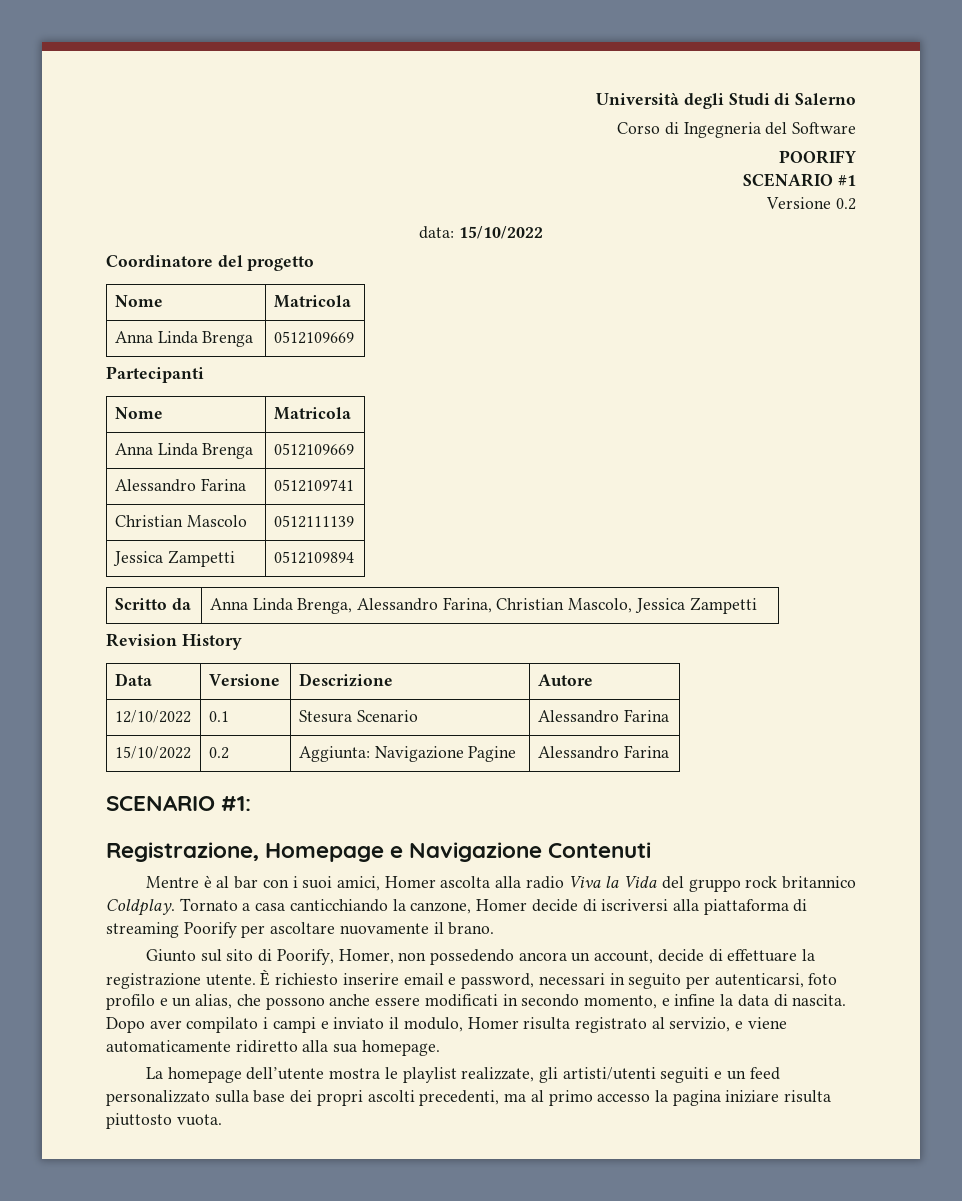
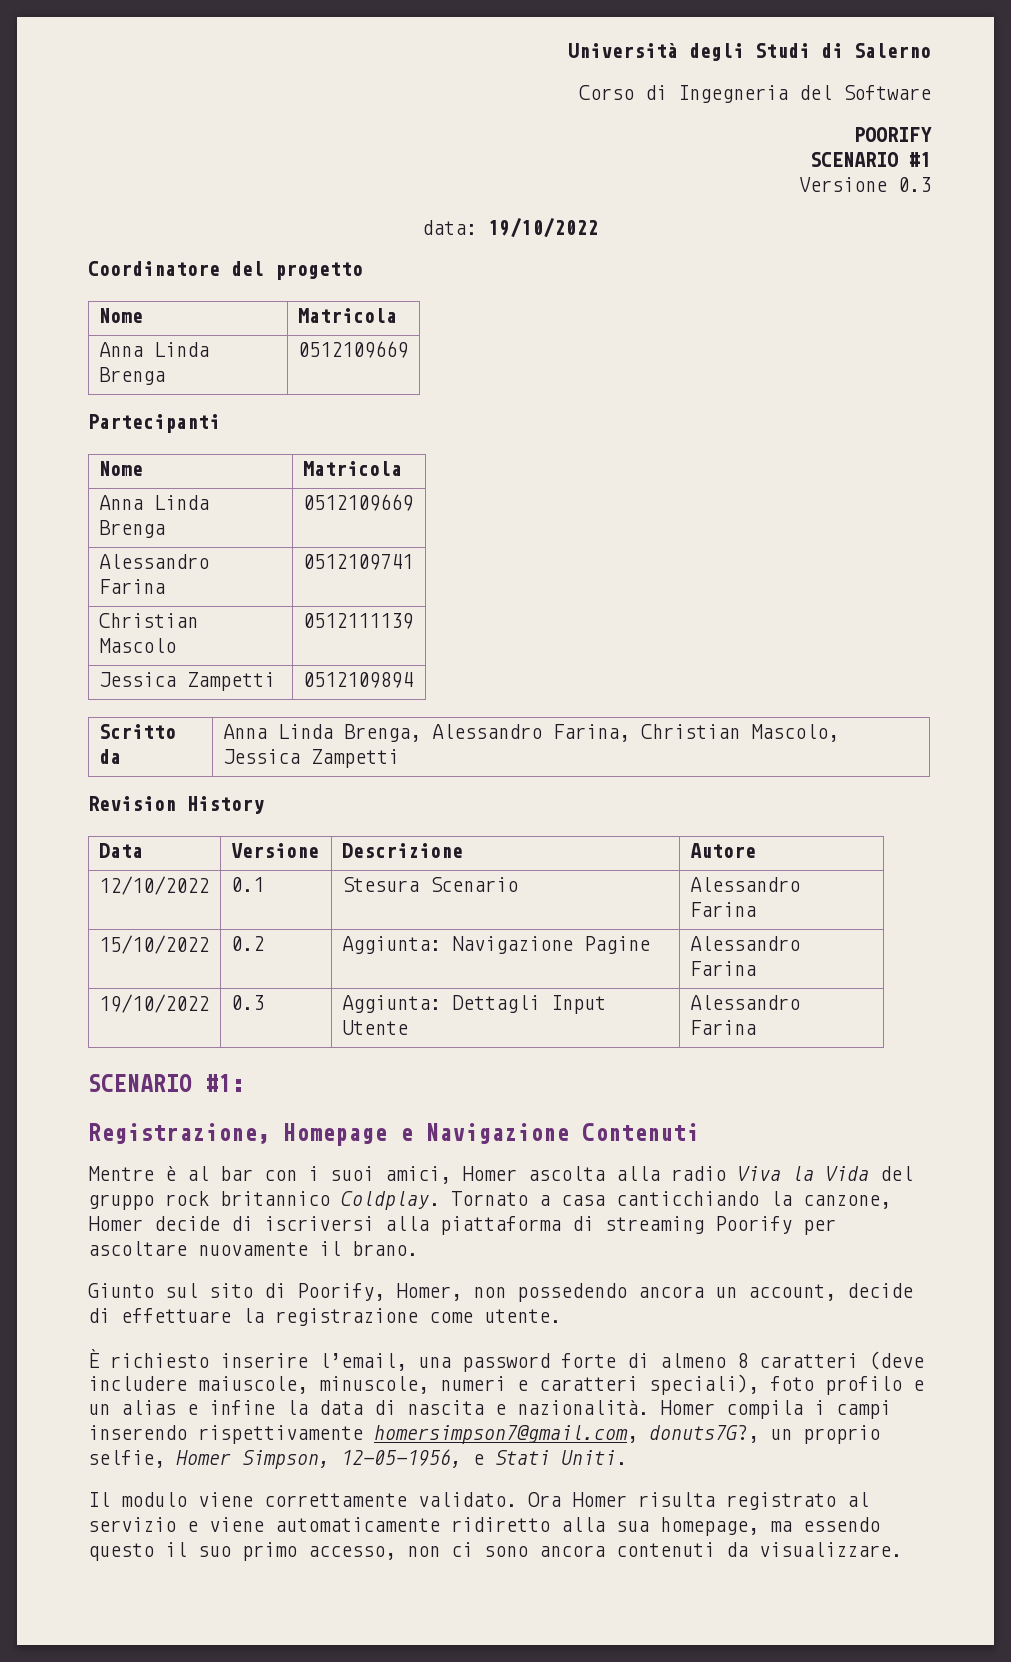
- Versione 0.2
+ Versione 0.3
- data: 15/10/2022
+ data: 19/10/2022
+ 19/10/2022 | 0.3 | Aggiunta: Dettagli Input Utente | Alessandro Farina
- Giunto sul sito di Poorify, Homer, non possedendo ancora un account, decide di effettuare la registrazione utente. È richiesto inserire email e password, necessari in seguito per autenticarsi, foto profilo e un alias, che possono anche essere modificati in secondo momento, e infine la data di nascita. Dopo aver compilato i campi e inviato il modulo, Homer risulta registrato al servizio, e viene automaticamente ridiretto alla sua homepage.
- La homepage dell’utente mostra le playlist realizzate, gli artisti/utenti seguiti e un feed personalizzato sulla base dei propri ascolti precedenti, ma al primo accesso la pagina iniziare risulta piuttosto vuota.
+ Giunto sul sito di Poorify, Homer, non possedendo ancora un account, decide di effettuare la registrazione come utente.
+ È richiesto inserire l’email, una password forte di almeno 8 caratteri (deve includere maiuscole, minuscole, numeri e caratteri speciali), foto profilo e un alias e infine la data di nascita e nazionalità. Homer compila i campi inserendo rispettivamente homersimpson7@gmail.com, donuts7G?, un proprio selfie, Homer Simpson, 12-05-1956, e Stati Uniti.
+ Il modulo viene correttamente validato. Ora Homer risulta registrato al servizio e viene automaticamente ridiretto alla sua homepage, ma essendo questo il suo primo accesso, non ci sono ancora contenuti da visualizzare.

